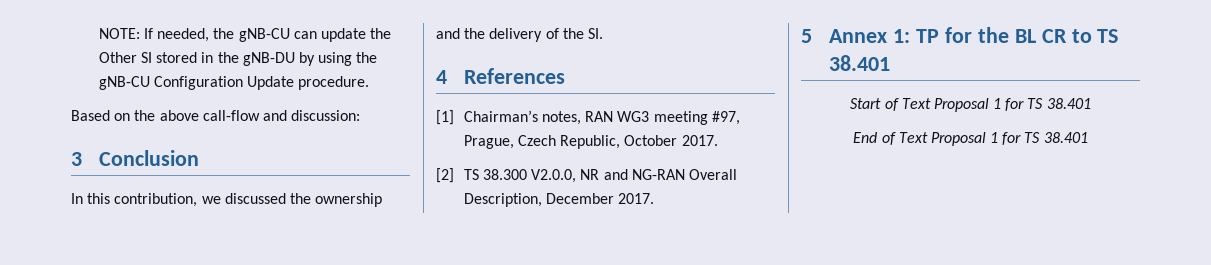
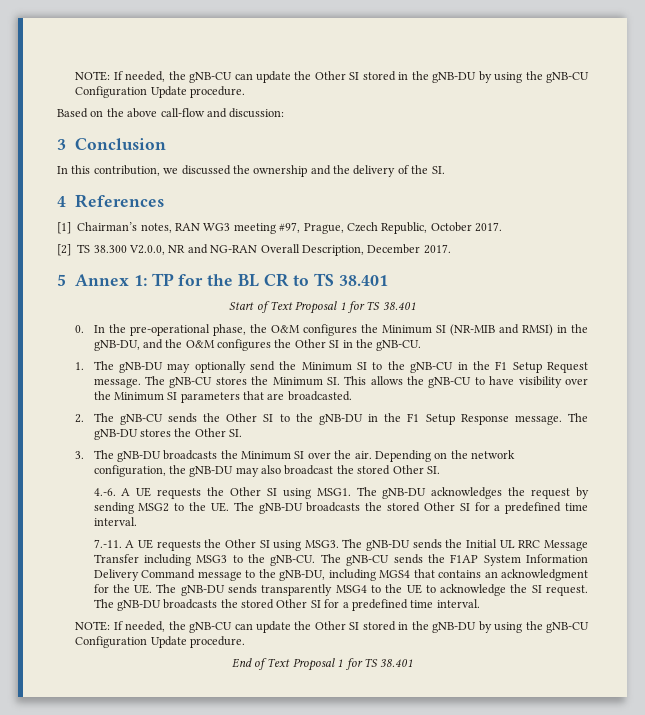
+ 0. In the pre-operational phase, the O&M configures the Minimum SI (NR-MIB and RMSI) in the gNB-DU, and the O&M configures the Other SI in the gNB-CU.
+ 1. The gNB-DU may optionally send the Minimum SI to the gNB-CU in the F1 Setup Request message. The gNB-CU stores the Minimum SI. This allows the gNB-CU to have visibility over the Minimum SI parameters that are broadcasted.
+ 2. The gNB-CU sends the Other SI to the gNB-DU in the F1 Setup Response message. The gNB-DU stores the Other SI.
+ 3. The gNB-DU broadcasts the Minimum SI over the air. Depending on the network configuration, the gNB-DU may also broadcast the stored Other SI.
+ 4.-6. A UE requests the Other SI using MSG1. The gNB-DU acknowledges the request by sending MSG2 to the UE. The gNB-DU broadcasts the stored Other SI for a predefined time interval.
+ 7.-11. A UE requests the Other SI using MSG3. The gNB-DU sends the Initial UL RRC Message Transfer including MSG3 to the gNB-CU. The gNB-CU sends the F1AP System Information Delivery Command message to the gNB-DU, including MGS4 that contains an acknowledgment for the UE. The gNB-DU sends transparently MSG4 to the UE to acknowledge the SI request. The gNB-DU broadcasts the stored Other SI for a predefined time interval.
+ NOTE: If needed, the gNB-CU can update the Other SI stored in the gNB-DU by using the gNB-CU Configuration Update procedure.

